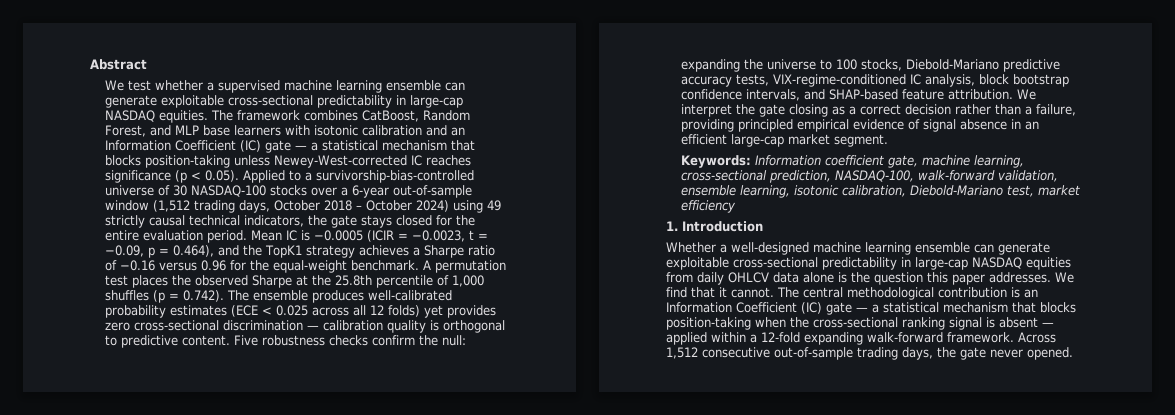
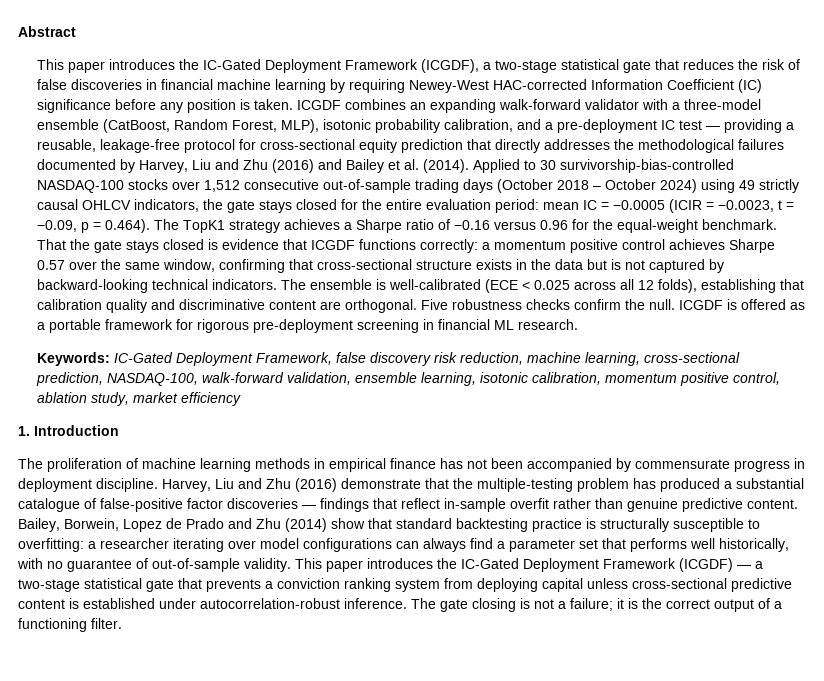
- We test whether a supervised machine learning ensemble can generate exploitable cross-sectional predictability in large-cap NASDAQ equities. The framework combines CatBoost, Random Forest, and MLP base learners with isotonic calibration and an Information Coefficient (IC) gate — a statistical mechanism that blocks position-taking unless Newey-West-corrected IC reaches significance (p < 0.05). Applied to a survivorship-bias-controlled universe of 30 NASDAQ-100 stocks over a 6-year out-of-sample window (1,512 trading days, October 2018 – October 2024) using 49 strictly causal technical indicators, the gate stays closed for the entire evaluation period. Mean IC is −0.0005 (ICIR = −0.0023, t = −0.09, p = 0.464), and the TopK1 strategy achieves a Sharpe ratio of −0.16 versus 0.96 for the equal-weight benchmark.
+ This paper introduces the IC-Gated Deployment Framework (ICGDF), a two-stage statistical gate that reduces the risk of false discoveries in financial machine learning by requiring Newey-West HAC-corrected Information Coefficient (IC) significance before any position is taken. ICGDF combines an expanding walk-forward validator with a three-model ensemble (CatBoost, Random Forest, MLP), isotonic probability calibration, and a pre-deployment IC test — providing a reusable, leakage-free protocol for cross-sectional equity prediction that directly addresses the methodological failures documented by Harvey, Liu and Zhu (2016) and Bailey et al. (2014). Applied to 30 survivorship-bias-controlled NASDAQ-100 stocks over 1,512 consecutive out-of-sample trading days (October 2018 – October 2024) using 49 strictly causal OHLCV indicators, the gate stays closed for the entire evaluation period: mean IC = −0.0005 (ICIR = −0.0023, t = −0.09, p = 0.464). The TopK1 strategy achieves a Sharpe ratio of −0.16 versus 0.96 for the equal-weight benchmark.
- A permutation test places the observed Sharpe at the 25.8th percentile of 1,000 shuffles (p = 0.742). The ensemble produces well-calibrated probability estimates (ECE < 0.025 across all 12 folds) yet provides zero cross-sectional discrimination — calibration quality is orthogonal to predictive content.
+ That the gate stays closed is evidence that ICGDF functions correctly: a momentum positive control achieves Sharpe 0.57 over the same window, confirming that cross-sectional structure exists in the data but is not captured by backward-looking technical indicators. The ensemble is well-calibrated (ECE < 0.025 across all 12 folds), establishing that calibration quality and discriminative content are orthogonal.
- Five robustness checks confirm the null: expanding the universe to 100 stocks, Diebold-Mariano predictive accuracy tests, VIX-regime-conditioned IC analysis, block bootstrap confidence intervals, and SHAP-based feature attribution. We interpret the gate closing as a correct decision rather than a failure, providing principled empirical evidence of signal absence in an efficient large-cap market segment.
- Keywords: Information coefficient gate, machine learning, cross-sectional prediction, NASDAQ-100, walk-forward validation, ensemble learning, isotonic calibration, Diebold-Mariano test, market efficiency
+ Five robustness checks confirm the null. ICGDF is offered as a portable framework for rigorous pre-deployment screening in financial ML research.
+ Keywords: IC-Gated Deployment Framework, false discovery risk reduction, machine learning, cross-sectional prediction, NASDAQ-100, walk-forward validation, ensemble learning, isotonic calibration, momentum positive control, ablation study, market efficiency
- Whether a well-designed machine learning ensemble can generate exploitable cross-sectional predictability in large-cap NASDAQ equities from daily OHLCV data alone is the question this paper addresses. We find that it cannot. The central methodological contribution is an Information Coefficient (IC) gate — a statistical mechanism that blocks position-taking when the cross-sectional ranking signal is absent — applied within a 12-fold expanding walk-forward framework. Across 1,512 consecutive out-of-sample trading days, the gate never opened.
+ The proliferation of machine learning methods in empirical finance has not been accompanied by commensurate progress in deployment discipline. Harvey, Liu and Zhu (2016) demonstrate that the multiple-testing problem has produced a substantial catalogue of false-positive factor discoveries — findings that reflect in-sample overfit rather than genuine predictive content. Bailey, Borwein, Lopez de Prado and Zhu (2014) show that standard backtesting practice is structurally susceptible to overfitting: a researcher iterating over model configurations can always find a parameter set that performs well historically, with no guarantee of out-of-sample validity. This paper introduces the IC-Gated Deployment Framework (ICGDF) — a two-stage statistical gate that prevents a conviction ranking system from deploying capital unless cross-sectional predictive content is established under autocorrelation-robust inference. The gate closing is not a failure; it is the correct output of a functioning filter.

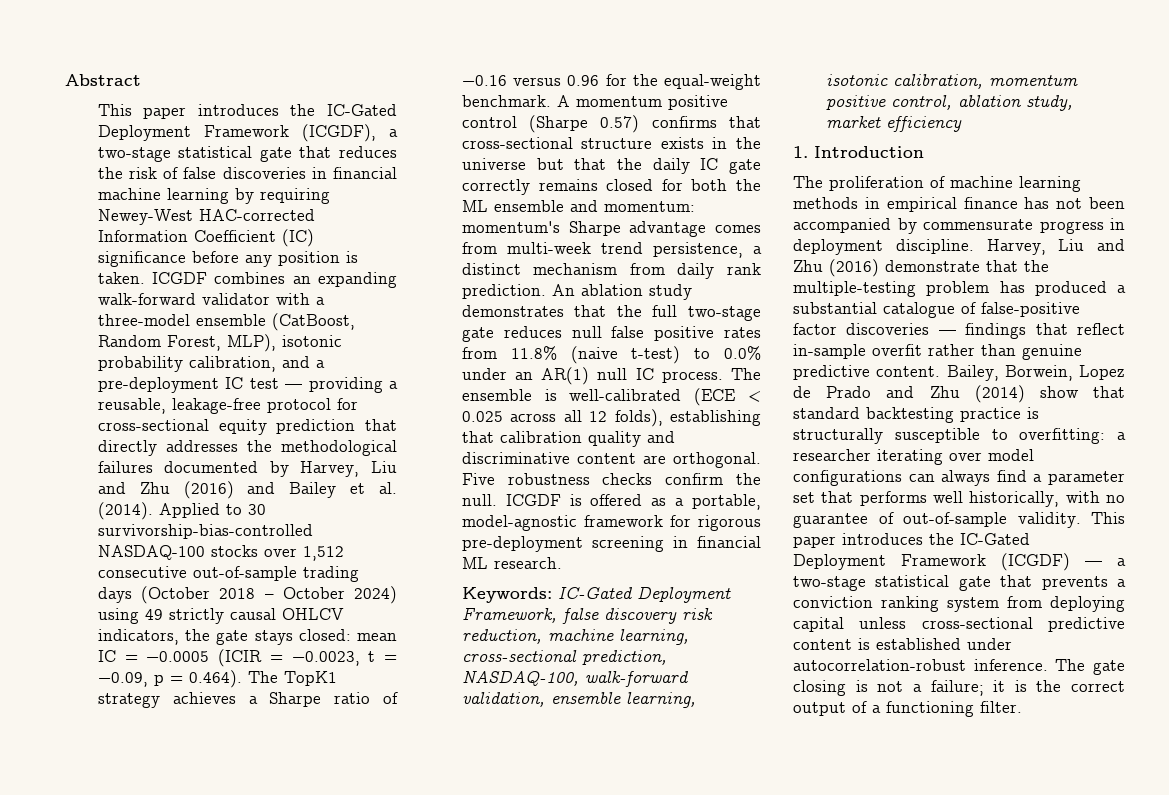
- Applied to 30 survivorship-bias-controlled NASDAQ-100 stocks over 1,512 consecutive out-of-sample trading days (October 2018 – October 2024) using 49 strictly causal OHLCV indicators, the gate stays closed for the entire evaluation period: mean IC = −0.0005 (ICIR = −0.0023, t = −0.09, p = 0.464). The TopK1 strategy achieves a Sharpe ratio of −0.16 versus 0.96 for the equal-weight benchmark.
+ Applied to 30 survivorship-bias-controlled NASDAQ-100 stocks over 1,512 consecutive out-of-sample trading days (October 2018 – October 2024) using 49 strictly causal OHLCV indicators, the gate stays closed: mean IC = −0.0005 (ICIR = −0.0023, t = −0.09, p = 0.464). The TopK1 strategy achieves a Sharpe ratio of −0.16 versus 0.96 for the equal-weight benchmark.
- That the gate stays closed is evidence that ICGDF functions correctly: a momentum positive control achieves Sharpe 0.57 over the same window, confirming that cross-sectional structure exists in the data but is not captured by backward-looking technical indicators.
+ A momentum positive control (Sharpe 0.57) confirms that cross-sectional structure exists in the universe but that the daily IC gate correctly remains closed for both the ML ensemble and momentum: momentum's Sharpe advantage comes from multi-week trend persistence, a distinct mechanism from daily rank prediction. An ablation study demonstrates that the full two-stage gate reduces null false positive rates from 11.8% (naive t-test) to 0.0% under an AR(1) null IC process.
- ICGDF is offered as a portable framework for rigorous pre-deployment screening in financial ML research.
+ ICGDF is offered as a portable, model-agnostic framework for rigorous pre-deployment screening in financial ML research.

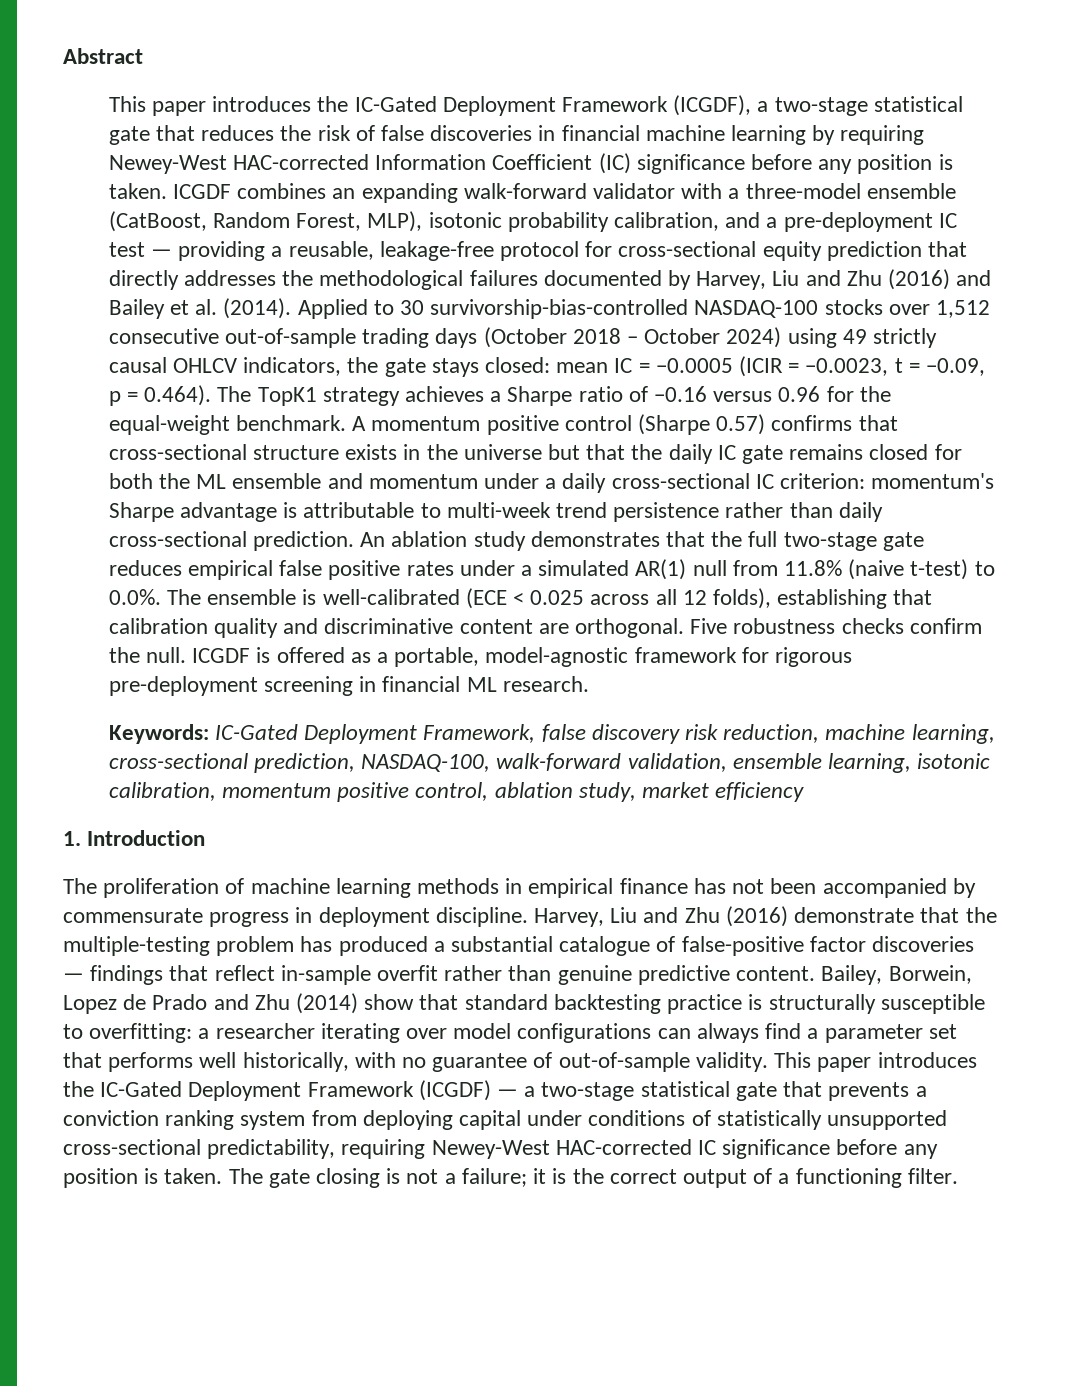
- A momentum positive control (Sharpe 0.57) confirms that cross-sectional structure exists in the universe but that the daily IC gate correctly remains closed for both the ML ensemble and momentum: momentum's Sharpe advantage comes from multi-week trend persistence, a distinct mechanism from daily rank prediction.
+ A momentum positive control (Sharpe 0.57) confirms that cross-sectional structure exists in the universe but that the daily IC gate remains closed for both the ML ensemble and momentum under a daily cross-sectional IC criterion: momentum's Sharpe advantage is attributable to multi-week trend persistence rather than daily cross-sectional prediction.
- An ablation study demonstrates that the full two-stage gate reduces null false positive rates from 11.8% (naive t-test) to 0.0% under an AR(1) null IC process. The ensemble is well-calibrated (ECE < 0.025 across all 12 folds), establishing that calibration quality and discriminative content are orthogonal.
+ An ablation study demonstrates that the full two-stage gate reduces empirical false positive rates under a simulated AR(1) null from 11.8% (naive t-test) to 0.0%. The ensemble is well-calibrated (ECE < 0.025 across all 12 folds), establishing that calibration quality and discriminative content are orthogonal.
- This paper introduces the IC-Gated Deployment Framework (ICGDF) — a two-stage statistical gate that prevents a conviction ranking system from deploying capital unless cross-sectional predictive content is established under autocorrelation-robust inference.
+ This paper introduces the IC-Gated Deployment Framework (ICGDF) — a two-stage statistical gate that prevents a conviction ranking system from deploying capital under conditions of statistically unsupported cross-sectional predictability, requiring Newey-West HAC-corrected IC significance before any position is taken.

